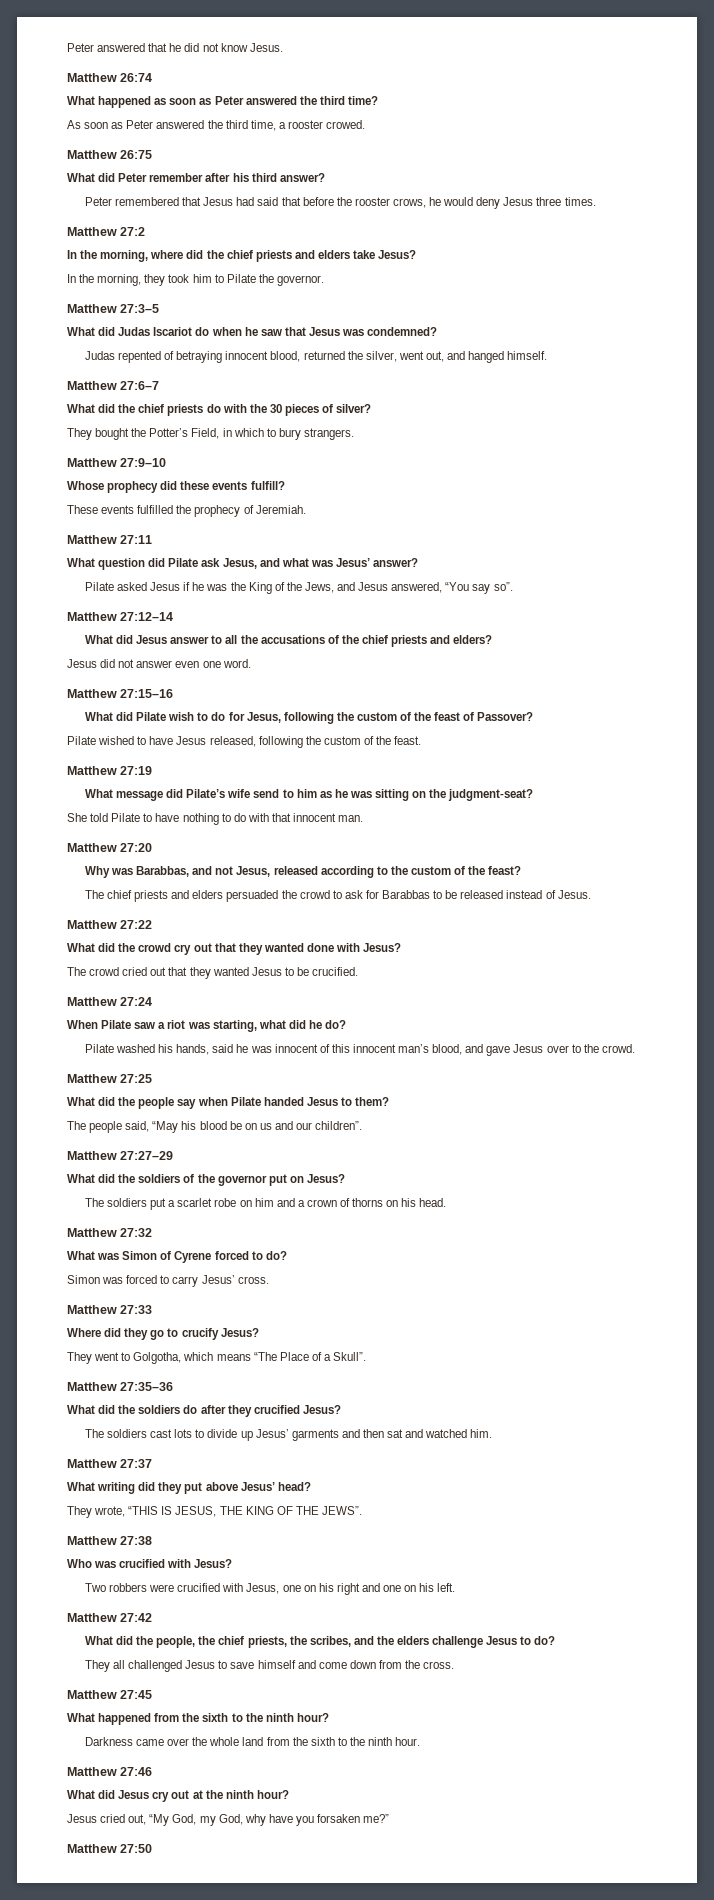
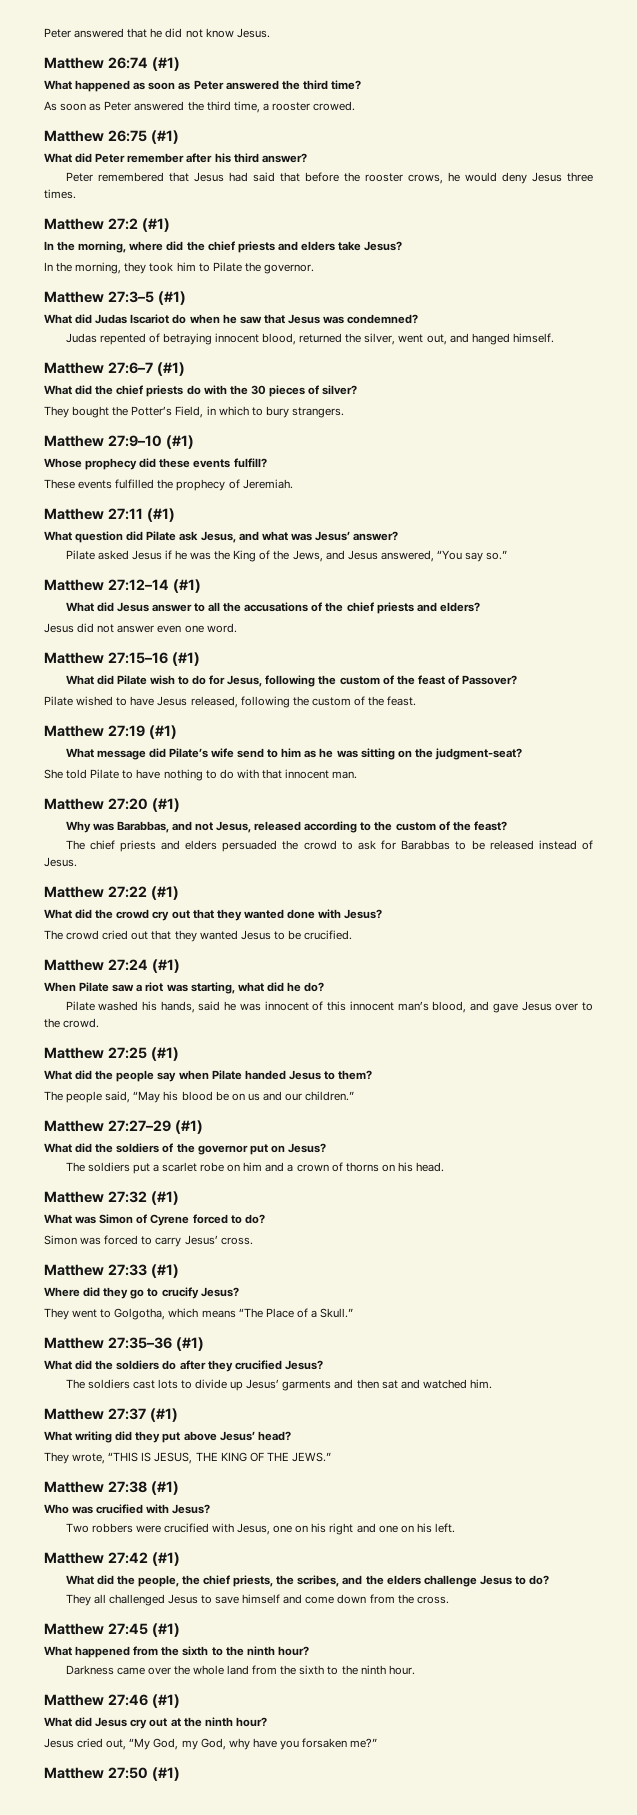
- Matthew 26:74
+ Matthew 26:74 (#1)
- Matthew 26:75
+ Matthew 26:75 (#1)
- Matthew 27:2
+ Matthew 27:2 (#1)
- Matthew 27:3–5
+ Matthew 27:3–5 (#1)
- Matthew 27:6–7
+ Matthew 27:6–7 (#1)
- Matthew 27:9–10
+ Matthew 27:9–10 (#1)
- Matthew 27:11
+ Matthew 27:11 (#1)
- Pilate asked Jesus if he was the King of the Jews, and Jesus answered, “You say so”.
+ Pilate asked Jesus if he was the King of the Jews, and Jesus answered, “You say so.”
- Matthew 27:12–14
+ Matthew 27:12–14 (#1)
- Matthew 27:15–16
+ Matthew 27:15–16 (#1)
- Matthew 27:19
+ Matthew 27:19 (#1)
- Matthew 27:20
+ Matthew 27:20 (#1)
- Matthew 27:22
+ Matthew 27:22 (#1)
- Matthew 27:24
+ Matthew 27:24 (#1)
- Matthew 27:25
+ Matthew 27:25 (#1)
- The people said, “May his blood be on us and our children”.
+ The people said, “May his blood be on us and our children.”
- Matthew 27:27–29
+ Matthew 27:27–29 (#1)
- Matthew 27:32
+ Matthew 27:32 (#1)
- Matthew 27:33
+ Matthew 27:33 (#1)
- They went to Golgotha, which means “The Place of a Skull”.
+ They went to Golgotha, which means “The Place of a Skull.”
- Matthew 27:35–36
+ Matthew 27:35–36 (#1)
- Matthew 27:37
+ Matthew 27:37 (#1)
- They wrote, “THIS IS JESUS, THE KING OF THE JEWS”.
+ They wrote, “THIS IS JESUS, THE KING OF THE JEWS.”
- Matthew 27:38
+ Matthew 27:38 (#1)
- Matthew 27:42
+ Matthew 27:42 (#1)
- Matthew 27:45
+ Matthew 27:45 (#1)
- Matthew 27:46
+ Matthew 27:46 (#1)
- Matthew 27:50
+ Matthew 27:50 (#1)

